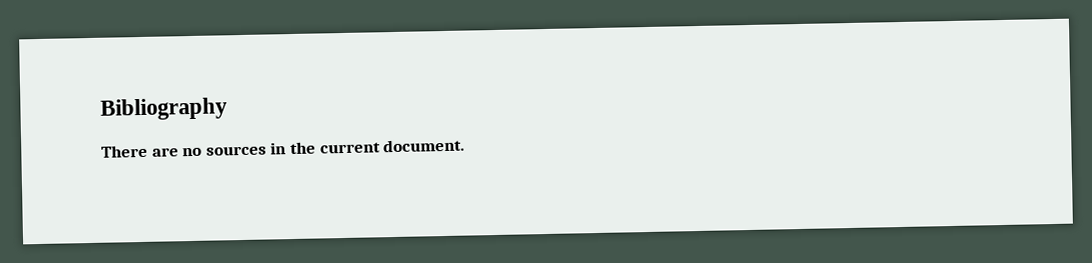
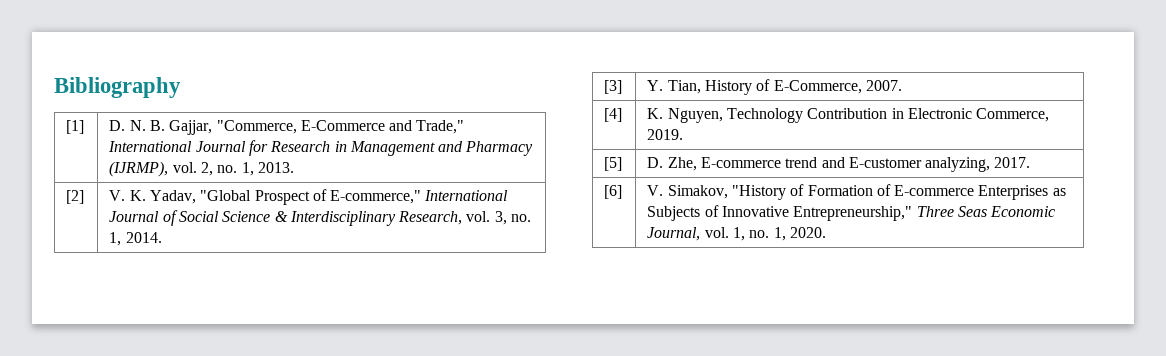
- There are no sources in the current document.
+ [1] | D. N. B. Gajjar, "Commerce, E-Commerce and Trade," International Journal for Research in Management and Pharmacy (IJRMP), vol. 2, no. 1, 2013.
+ [2] | V. K. Yadav, "Global Prospect of E-commerce," International Journal of Social Science & Interdisciplinary Research, vol. 3, no. 1, 2014.
+ [3] | Y. Tian, History of E-Commerce, 2007.
+ [4] | K. Nguyen, Technology Contribution in Electronic Commerce, 2019.
+ [5] | D. Zhe, E-commerce trend and E-customer analyzing, 2017.
+ [6] | V. Simakov, "History of Formation of E-commerce Enterprises as Subjects of Innovative Entrepreneurship," Three Seas Economic Journal, vol. 1, no. 1, 2020.

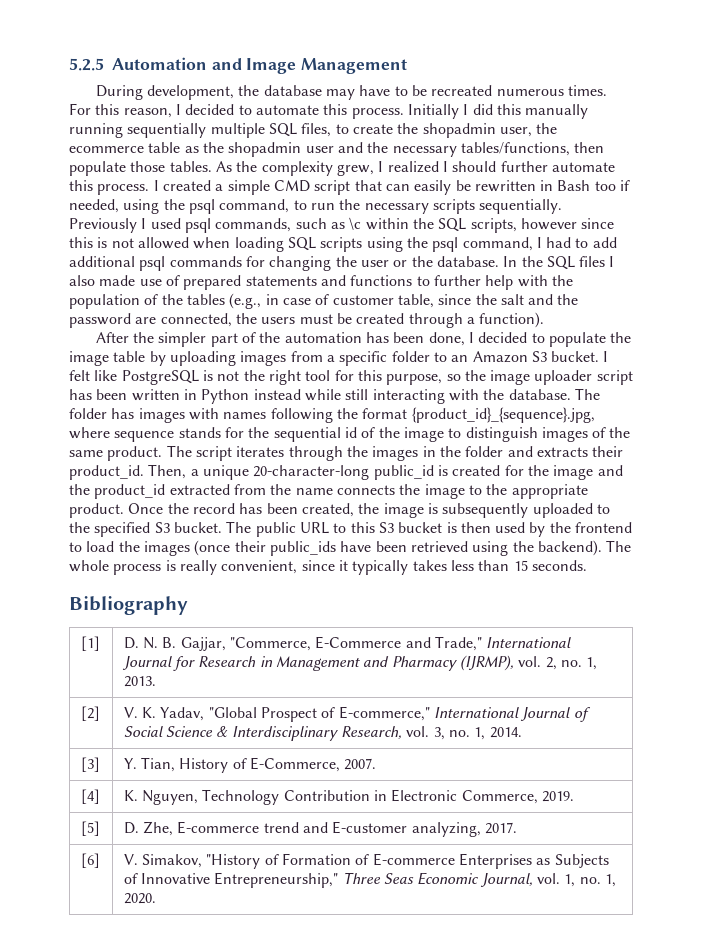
+ 5.2.5 Automation and Image Management
+ During development, the database may have to be recreated numerous times. For this reason, I decided to automate this process. Initially I did this manually running sequentially multiple SQL files, to create the shopadmin user, the ecommerce table as the shopadmin user and the necessary tables/functions, then populate those tables. As the complexity grew, I realized I should further automate this process. I created a simple CMD script that can easily be rewritten in Bash too if needed, using the psql command, to run the necessary scripts sequentially. Previously I used psql commands, such as \c within the SQL scripts, however since this is not allowed when loading SQL scripts using the psql command, I had to add additional psql commands for changing the user or the database. In the SQL files I also made use of prepared statements and functions to further help with the population of the tables (e.g., in case of customer table, since the salt and the password are connected, the users must be created through a function).
+ After the simpler part of the automation has been done, I decided to populate the image table by uploading images from a specific folder to an Amazon S3 bucket. I felt like PostgreSQL is not the right tool for this purpose, so the image uploader script has been written in Python instead while still interacting with the database. The folder has images with names following the format {product_id}_{sequence}.jpg, where sequence stands for the sequential id of the image to distinguish images of the same product. The script iterates through the images in the folder and extracts their product_id. Then, a unique 20-character-long public_id is created for the image and the product_id extracted from the name connects the image to the appropriate product. Once the record has been created, the image is subsequently uploaded to the specified S3 bucket. The public URL to this S3 bucket is then used by the frontend to load the images (once their public_ids have been retrieved using the backend). The whole process is really convenient, since it typically takes less than 15 seconds.

